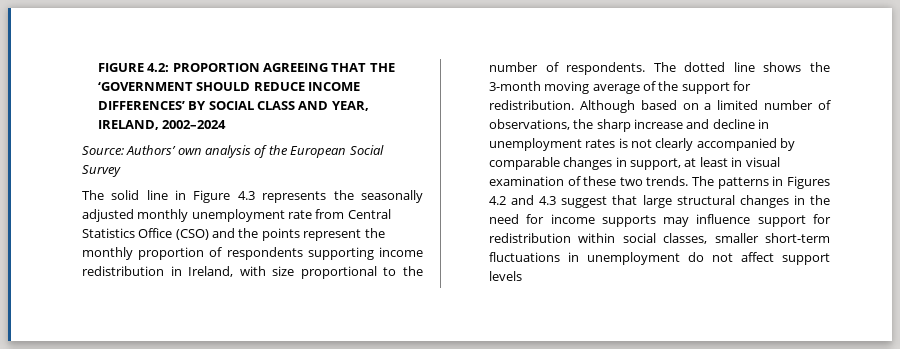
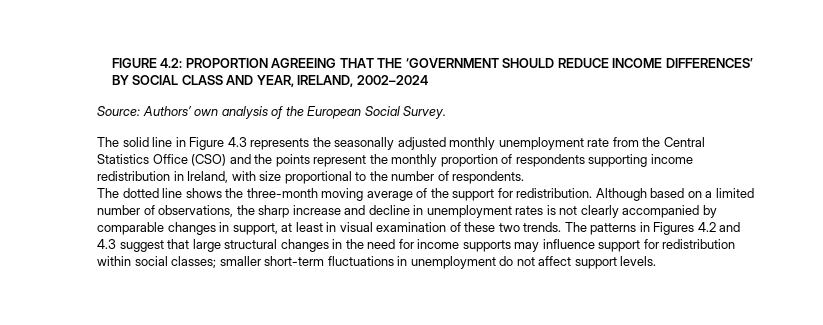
- Source: Authors’ own analysis of the European Social Survey
+ Source: Authors’ own analysis of the European Social Survey.
- The solid line in Figure 4.3 represents the seasonally adjusted monthly unemployment rate from Central Statistics Office (CSO) and the points represent the monthly proportion of respondents supporting income redistribution in Ireland, with size proportional to the number of respondents. The dotted line shows the 3-month moving average of the support for redistribution.
+ The solid line in Figure 4.3 represents the seasonally adjusted monthly unemployment rate from the Central Statistics Office (CSO) and the points represent the monthly proportion of respondents supporting income redistribution in Ireland, with size proportional to the number of respondents.
+ The dotted line shows the three-month moving average of the support for redistribution.
- The patterns in Figures 4.2 and 4.3 suggest that large structural changes in the need for income supports may influence support for redistribution within social classes, smaller short-term fluctuations in unemployment do not affect support levels
+ The patterns in Figures 4.2 and 4.3 suggest that large structural changes in the need for income supports may influence support for redistribution within social classes; smaller short-term fluctuations in unemployment do not affect support levels.

